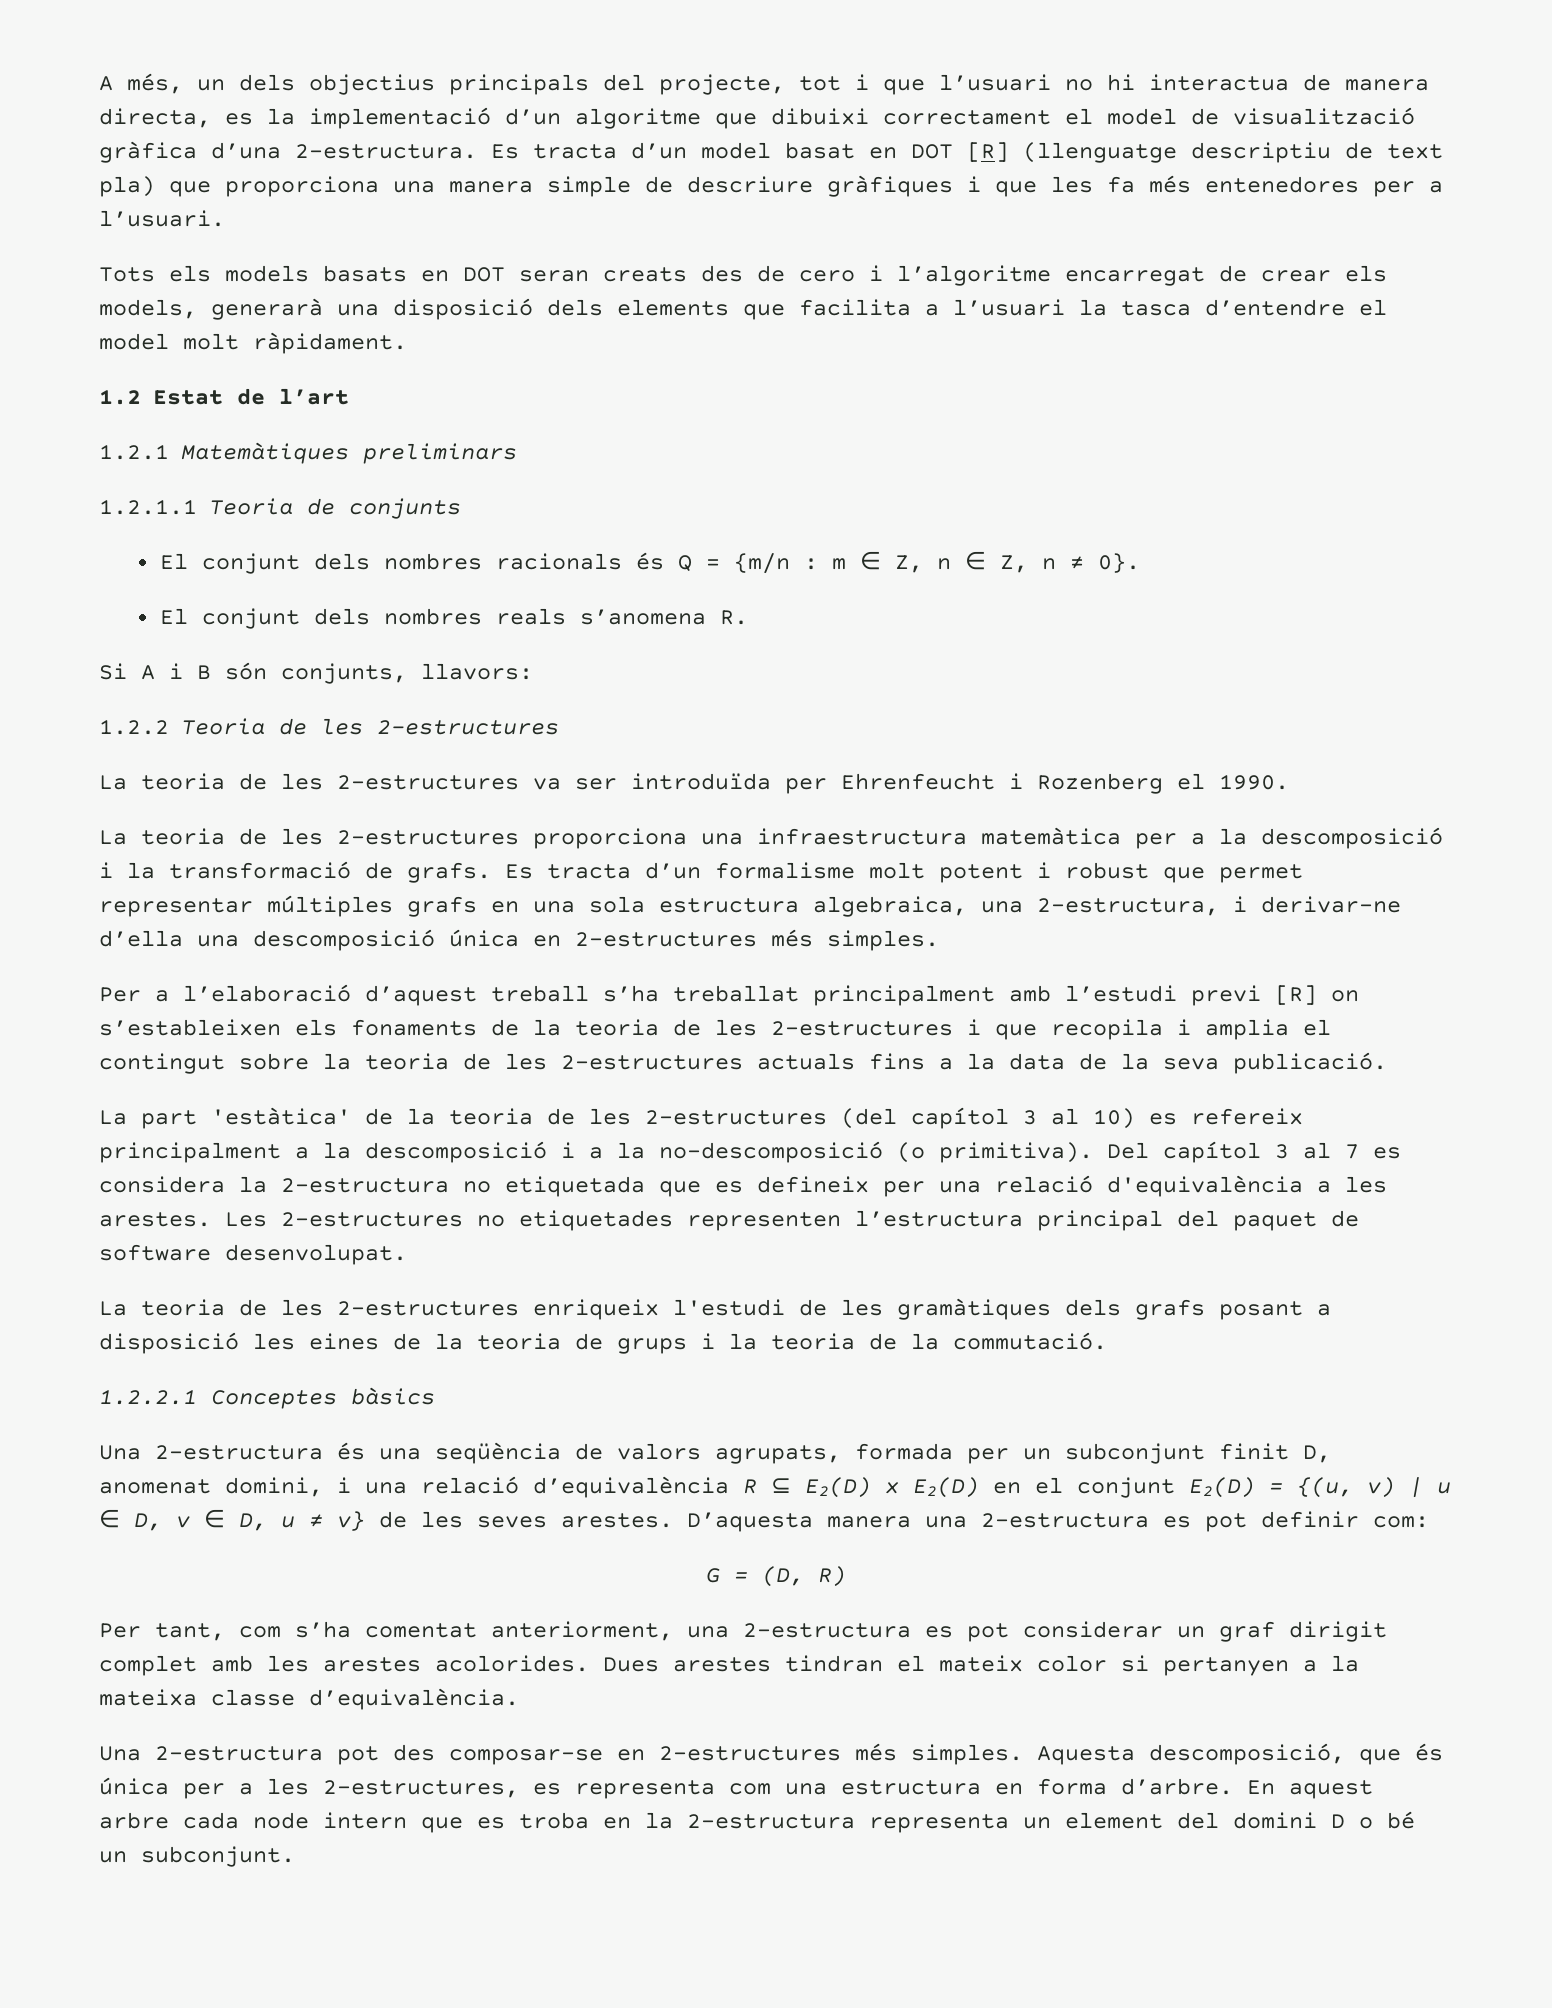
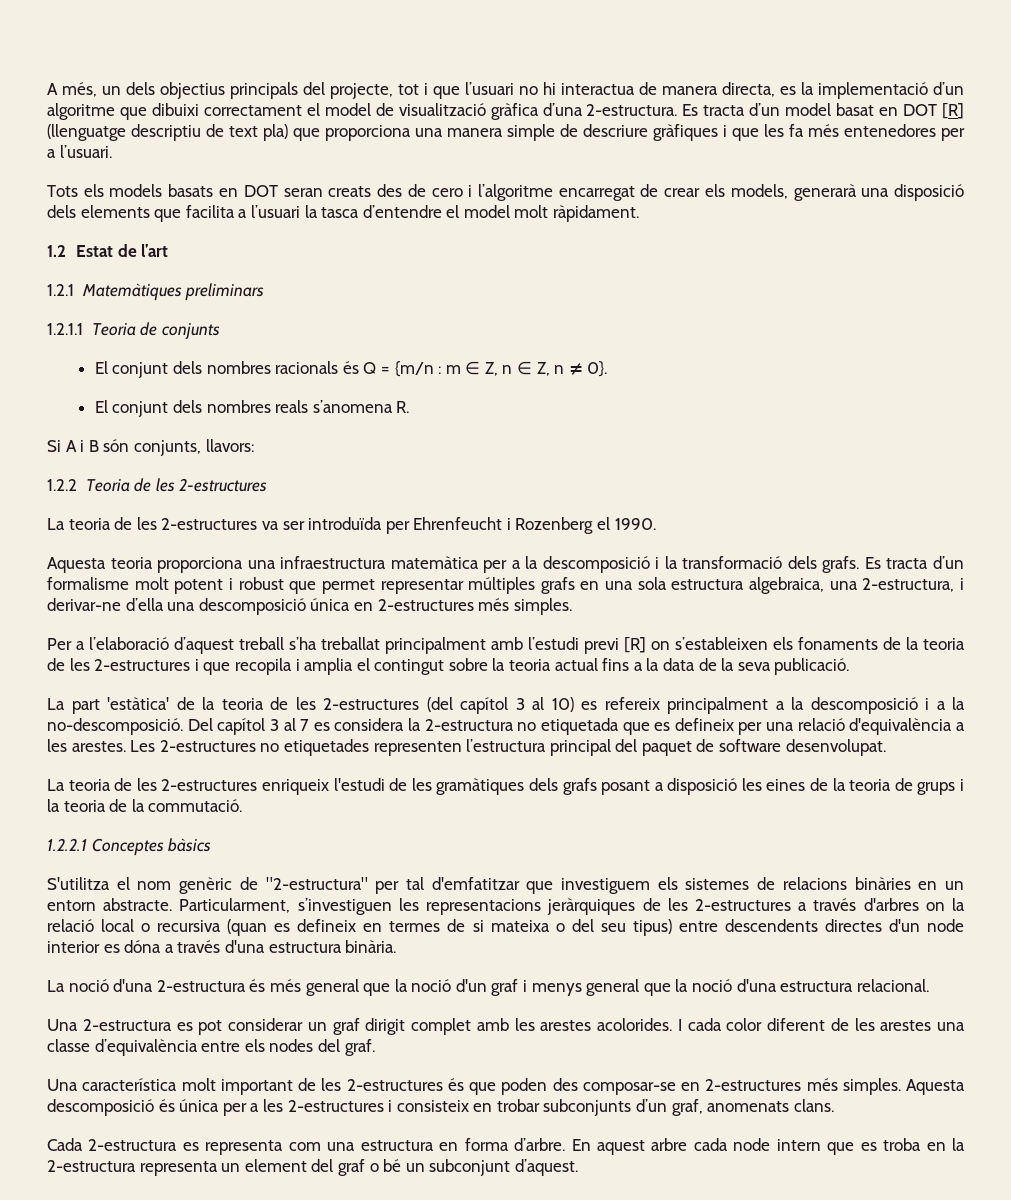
- La teoria de les 2-estructures proporciona una infraestructura matemàtica per a la descomposició i la transformació de grafs.
+ Aquesta teoria proporciona una infraestructura matemàtica per a la descomposició i la transformació dels grafs.
- Per a l’elaboració d’aquest treball s’ha treballat principalment amb l’estudi previ [R] on s’estableixen els fonaments de la teoria de les 2-estructures i que recopila i amplia el contingut sobre la teoria de les 2-estructures actuals fins a la data de la seva publicació.
+ Per a l’elaboració d’aquest treball s’ha treballat principalment amb l’estudi previ [R] on s’estableixen els fonaments de la teoria de les 2-estructures i que recopila i amplia el contingut sobre la teoria actual fins a la data de la seva publicació.
- La part 'estàtica' de la teoria de les 2-estructures (del capítol 3 al 10) es refereix principalment a la descomposició i a la no-descomposició (o primitiva).
+ La part 'estàtica' de la teoria de les 2-estructures (del capítol 3 al 10) es refereix principalment a la descomposició i a la no-descomposició.
- Una 2-estructura és una seqüència de valors agrupats, formada per un subconjunt finit D, anomenat domini, i una relació d’equivalència R ⊆ E2(D) x E2(D) en el conjunt E2(D) = {(u, v) | u ∈ D, v ∈ D, u ≠ v} de les seves arestes. D’aquesta manera una 2-estructura es pot definir com:
- G = (D, R)
- Per tant, com s’ha comentat anteriorment, una 2-estructura es pot considerar un graf dirigit complet amb les arestes acolorides.
+ S'utilitza el nom genèric de "2-estructura" per tal d'emfatitzar que investiguem els sistemes de relacions binàries en un entorn abstracte. Particularment, s’investiguen les representacions jeràrquiques de les 2-estructures a través d'arbres on la relació local o recursiva (quan es defineix en termes de si mateixa o del seu tipus) entre descendents directes d'un node interior es dóna a través d'una estructura binària.
+ La noció d'una 2-estructura és més general que la noció d'un graf i menys general que la noció d'una estructura relacional.
+ Una 2-estructura es pot considerar un graf dirigit complet amb les arestes acolorides.
- Dues arestes tindran el mateix color si pertanyen a la mateixa classe d’equivalència.
- Una 2-estructura pot des composar-se en 2-estructures més simples.
+ I cada color diferent de les arestes una classe d’equivalència entre els nodes del graf.
+ Una característica molt important de les 2-estructures és que poden des composar-se en 2-estructures més simples.
- Aquesta descomposició, que és única per a les 2-estructures, es representa com una estructura en forma d’arbre.
+ Aquesta descomposició és única per a les 2-estructures i consisteix en trobar subconjunts d’un graf, anomenats clans.
+ Cada 2-estructura es representa com una estructura en forma d’arbre.
- En aquest arbre cada node intern que es troba en la 2-estructura representa un element del domini D o bé un subconjunt.
+ En aquest arbre cada node intern que es troba en la 2-estructura representa un element del graf o bé un subconjunt d’aquest.

